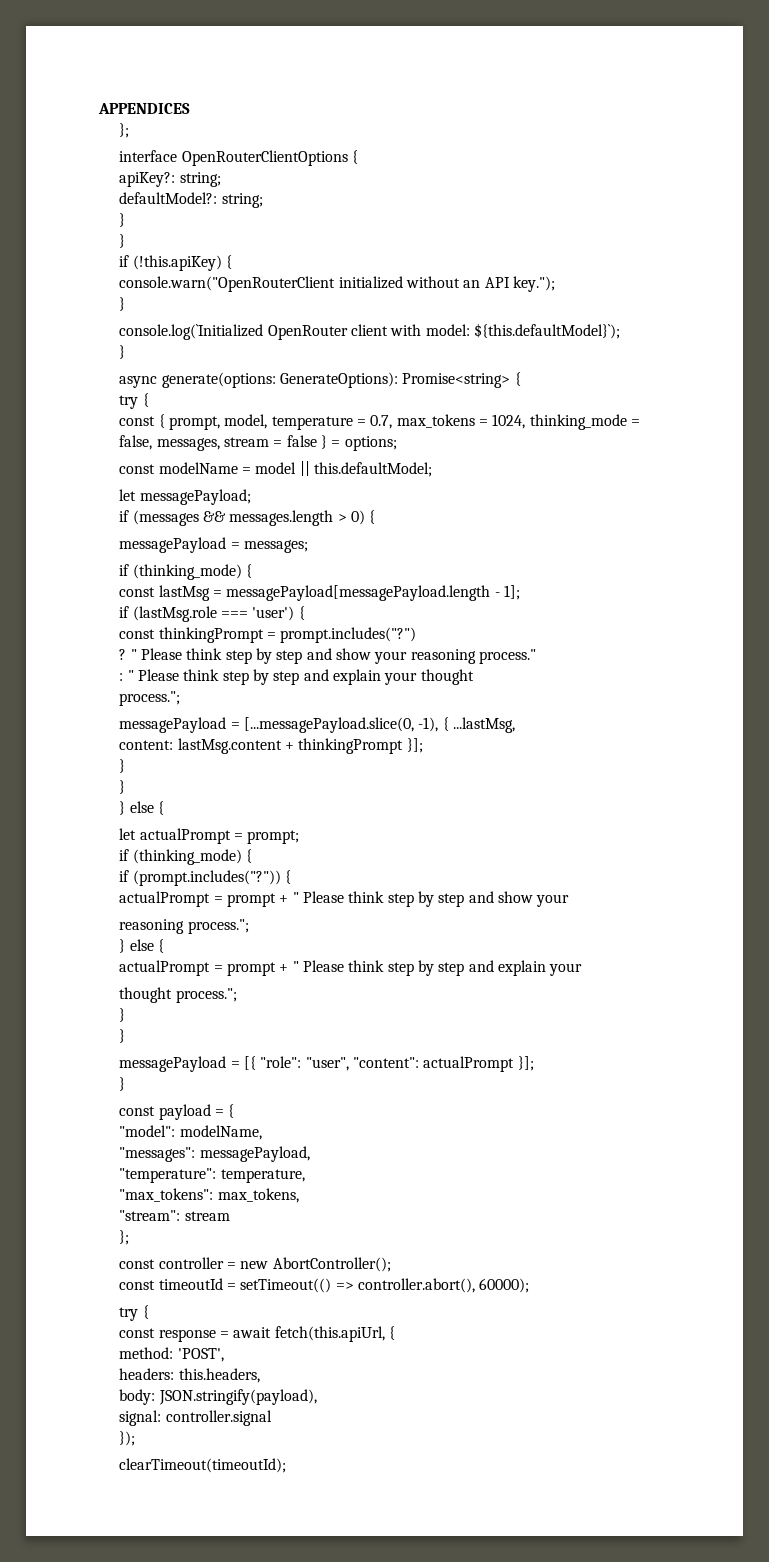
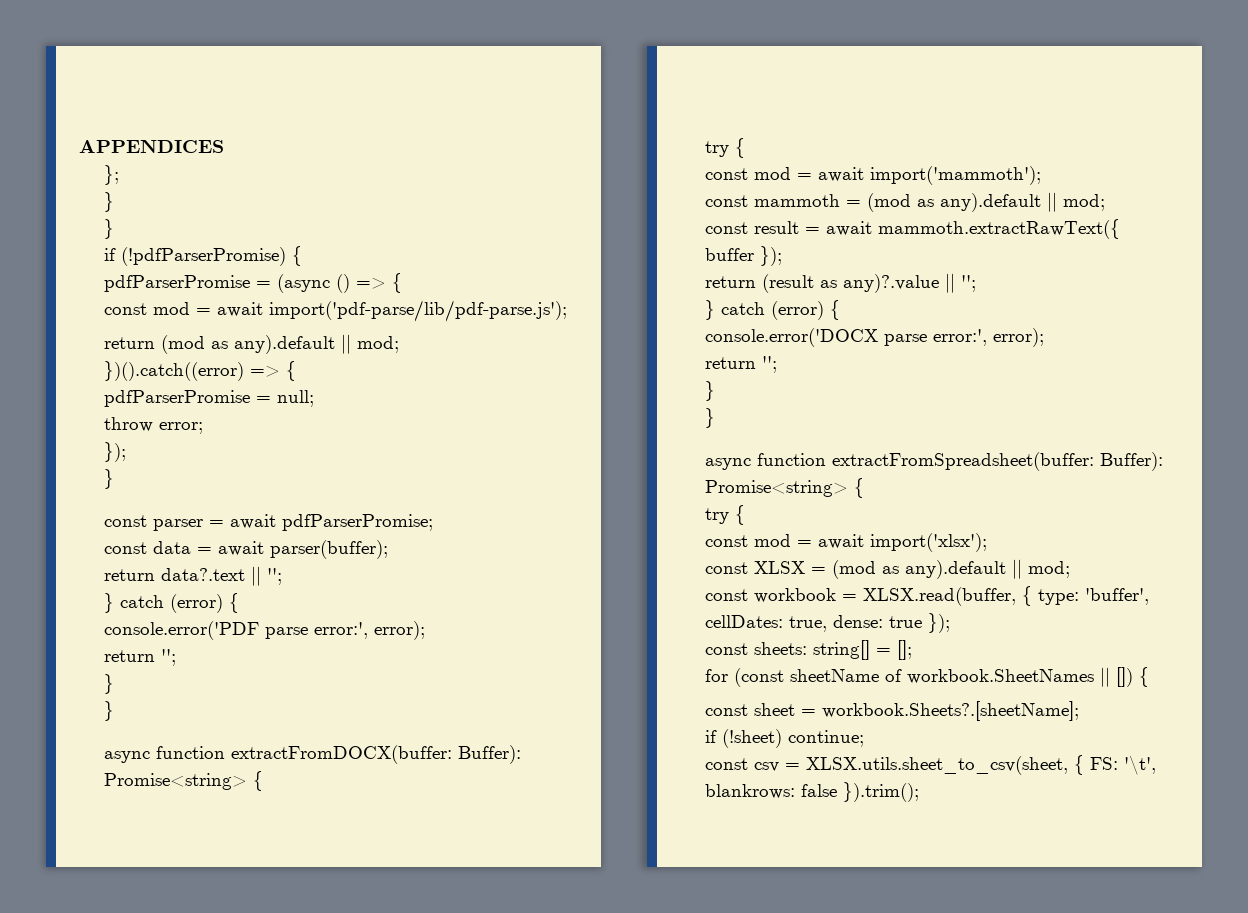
- interface OpenRouterClientOptions {
- apiKey?: string;
- defaultModel?: string;
- if (!this.apiKey) {
- console.warn("OpenRouterClient initialized without an API key.");
+ if (!pdfParserPromise) {
+ pdfParserPromise = (async () => {
+ const mod = await import('pdf-parse/lib/pdf-parse.js');
+ return (mod as any).default || mod;
+ })().catch((error) => {
+ pdfParserPromise = null;
+ throw error;
+ });
  }
- console.log(`Initialized OpenRouter client with model: ${this.defaultModel}`);
- }
- async generate(options: GenerateOptions): Promise<string> {
- try {
- const { prompt, model, temperature = 0.7, max_tokens = 1024, thinking_mode =
- false, messages, stream = false } = options;
- const modelName = model || this.defaultModel;
- let messagePayload;
- if (messages && messages.length > 0) {
- messagePayload = messages;
- if (thinking_mode) {
- const lastMsg = messagePayload[messagePayload.length - 1];
- if (lastMsg.role === 'user') {
- const thinkingPrompt = prompt.includes("?")
- ? " Please think step by step and show your reasoning process."
- : " Please think step by step and explain your thought
- process.";
- messagePayload = [...messagePayload.slice(0, -1), { ...lastMsg,
- content: lastMsg.content + thinkingPrompt }];
+ const parser = await pdfParserPromise;
+ const data = await parser(buffer);
+ return data?.text || '';
+ } catch (error) {
+ console.error('PDF parse error:', error);
+ return '';
  }
  }
- } else {
- let actualPrompt = prompt;
- if (thinking_mode) {
- if (prompt.includes("?")) {
- actualPrompt = prompt + " Please think step by step and show your
- reasoning process.";
- } else {
- actualPrompt = prompt + " Please think step by step and explain your
- thought process.";
+ async function extractFromDOCX(buffer: Buffer): Promise<string> {
+ try {
+ const mod = await import('mammoth');
+ const mammoth = (mod as any).default || mod;
+ const result = await mammoth.extractRawText({ buffer });
+ return (result as any)?.value || '';
+ } catch (error) {
+ console.error('DOCX parse error:', error);
+ return '';
  }
  }
- messagePayload = [{ "role": "user", "content": actualPrompt }];
- }
- const payload = {
- "model": modelName,
- "messages": messagePayload,
- "temperature": temperature,
- "max_tokens": max_tokens,
- "stream": stream
- };
- const controller = new AbortController();
- const timeoutId = setTimeout(() => controller.abort(), 60000);
+ async function extractFromSpreadsheet(buffer: Buffer): Promise<string> {
  try {
- const response = await fetch(this.apiUrl, {
- method: 'POST',
- headers: this.headers,
- body: JSON.stringify(payload),
- signal: controller.signal
- });
- clearTimeout(timeoutId);
+ const mod = await import('xlsx');
+ const XLSX = (mod as any).default || mod;
+ const workbook = XLSX.read(buffer, { type: 'buffer', cellDates: true, dense: true });
+ const sheets: string[] = [];
+ for (const sheetName of workbook.SheetNames || []) {
+ const sheet = workbook.Sheets?.[sheetName];
+ if (!sheet) continue;
+ const csv = XLSX.utils.sheet_to_csv(sheet, { FS: '\t', blankrows: false }).trim();

